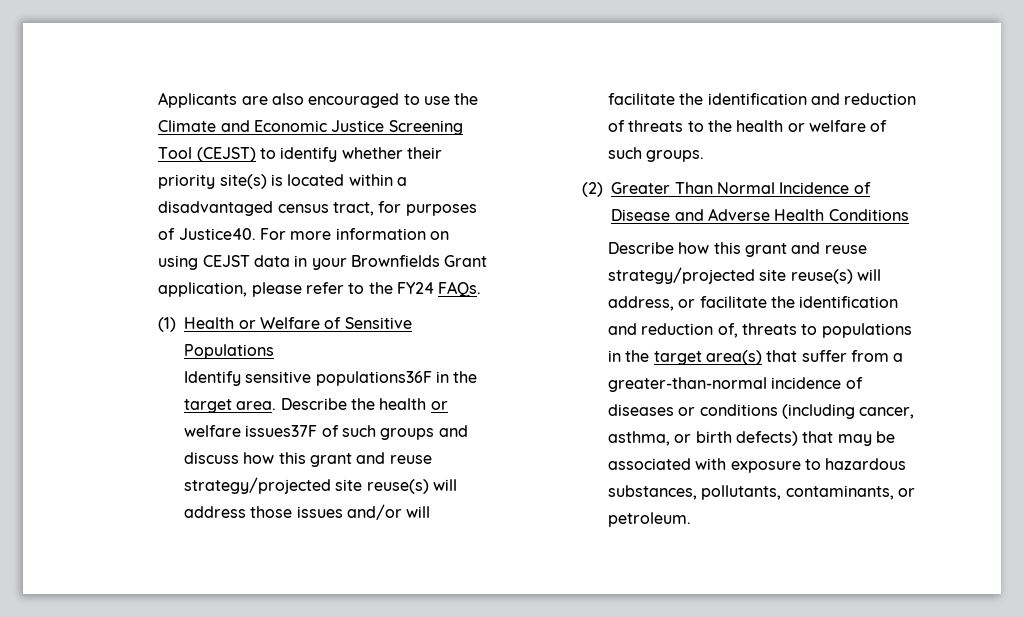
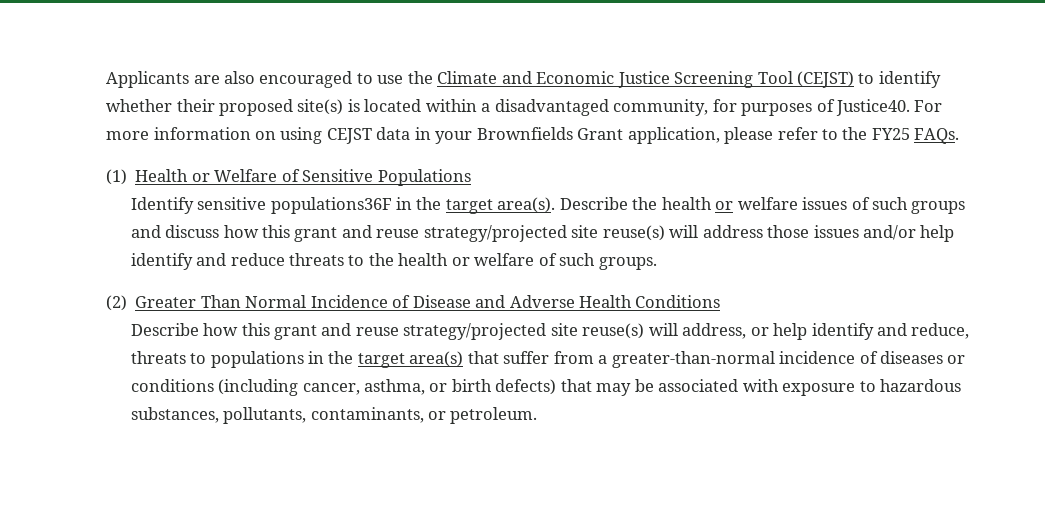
- Applicants are also encouraged to use the Climate and Economic Justice Screening Tool (CEJST) to identify whether their priority site(s) is located within a disadvantaged census tract, for purposes of Justice40.
+ Applicants are also encouraged to use the Climate and Economic Justice Screening Tool (CEJST) to identify whether their proposed site(s) is located within a disadvantaged community, for purposes of Justice40.
- For more information on using CEJST data in your Brownfields Grant application, please refer to the FY24 FAQs.
+ For more information on using CEJST data in your Brownfields Grant application, please refer to the FY25 FAQs.
- Identify sensitive populations36F in the target area.
+ Identify sensitive populations36F in the target area(s).
- Describe the health or welfare issues37F of such groups and discuss how this grant and reuse strategy/projected site reuse(s) will address those issues and/or will facilitate the identification and reduction of threats to the health or welfare of such groups.
+ Describe the health or welfare issues of such groups and discuss how this grant and reuse strategy/projected site reuse(s) will address those issues and/or help identify and reduce threats to the health or welfare of such groups.
- Describe how this grant and reuse strategy/projected site reuse(s) will address, or facilitate the identification and reduction of, threats to populations in the target area(s) that suffer from a greater-than-normal incidence of diseases or conditions (including cancer, asthma, or birth defects) that may be associated with exposure to hazardous substances, pollutants, contaminants, or petroleum.
+ Describe how this grant and reuse strategy/projected site reuse(s) will address, or help identify and reduce, threats to populations in the target area(s) that suffer from a greater-than-normal incidence of diseases or conditions (including cancer, asthma, or birth defects) that may be associated with exposure to hazardous substances, pollutants, contaminants, or petroleum.

